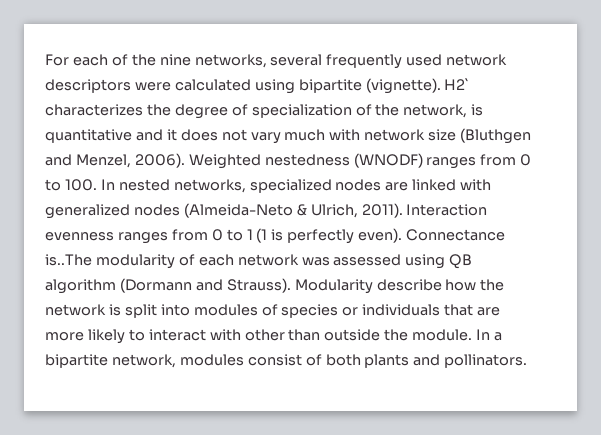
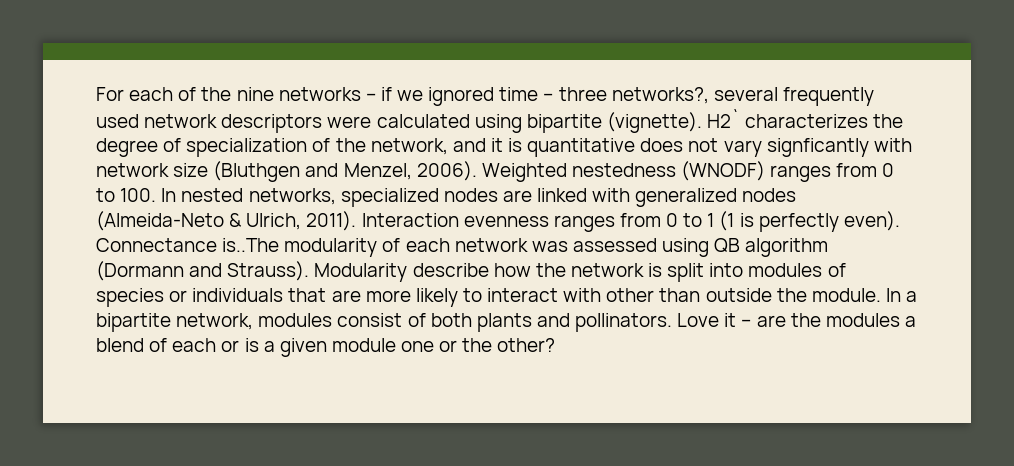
- For each of the nine networks, several frequently used network descriptors were calculated using bipartite (vignette).
+ For each of the nine networks – if we ignored time – three networks?, several frequently used network descriptors were calculated using bipartite (vignette).
- H2` characterizes the degree of specialization of the network, is quantitative and it does not vary much with network size (Bluthgen and Menzel, 2006).
+ H2` characterizes the degree of specialization of the network, and it is quantitative does not vary signficantly with network size (Bluthgen and Menzel, 2006).
+ Love it – are the modules a blend of each or is a given module one or the other?

